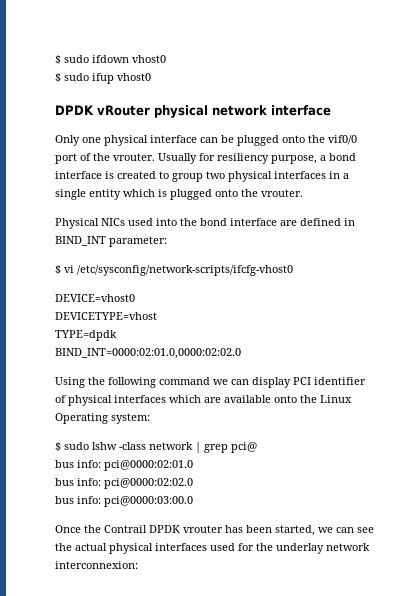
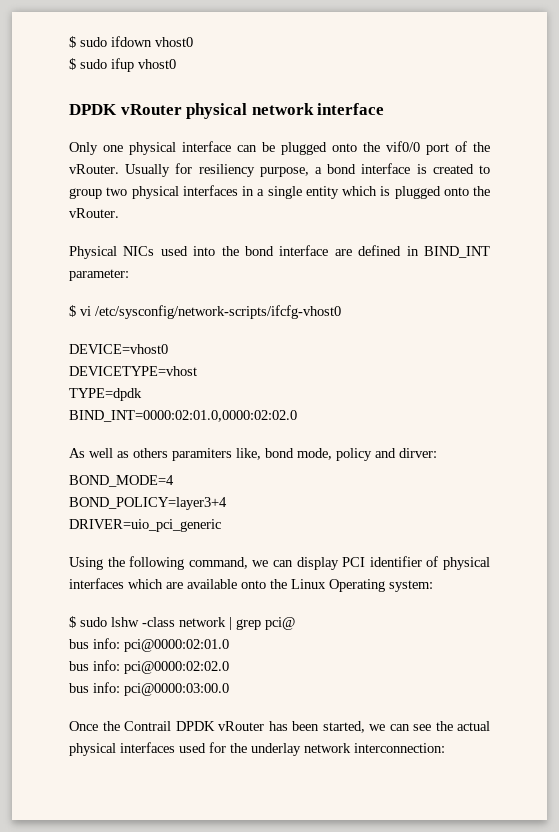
- Only one physical interface can be plugged onto the vif0/0 port of the vrouter.
+ Only one physical interface can be plugged onto the vif0/0 port of the vRouter.
- Usually for resiliency purpose, a bond interface is created to group two physical interfaces in a single entity which is plugged onto the vrouter.
+ Usually for resiliency purpose, a bond interface is created to group two physical interfaces in a single entity which is plugged onto the vRouter.
+ As well as others paramiters like, bond mode, policy and dirver:
+ BOND_MODE=4
+ BOND_POLICY=layer3+4
+ DRIVER=uio_pci_generic
- Using the following command we can display PCI identifier of physical interfaces which are available onto the Linux Operating system:
+ Using the following command, we can display PCI identifier of physical interfaces which are available onto the Linux Operating system:
- Once the Contrail DPDK vrouter has been started, we can see the actual physical interfaces used for the underlay network interconnexion:
+ Once the Contrail DPDK vRouter has been started, we can see the actual physical interfaces used for the underlay network interconnection:

